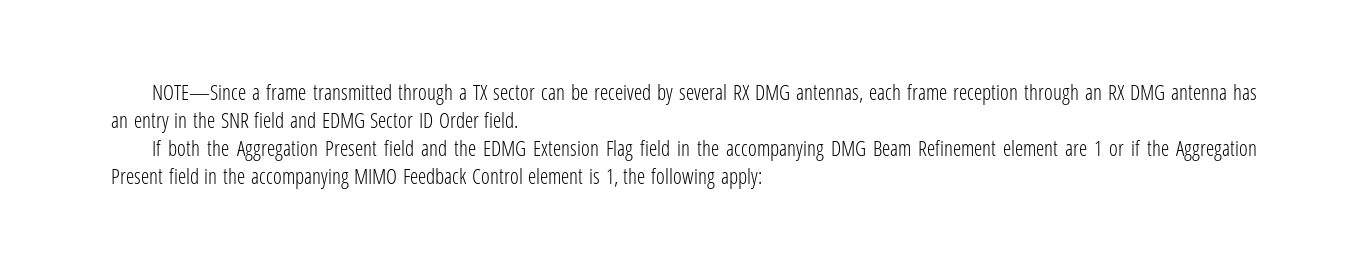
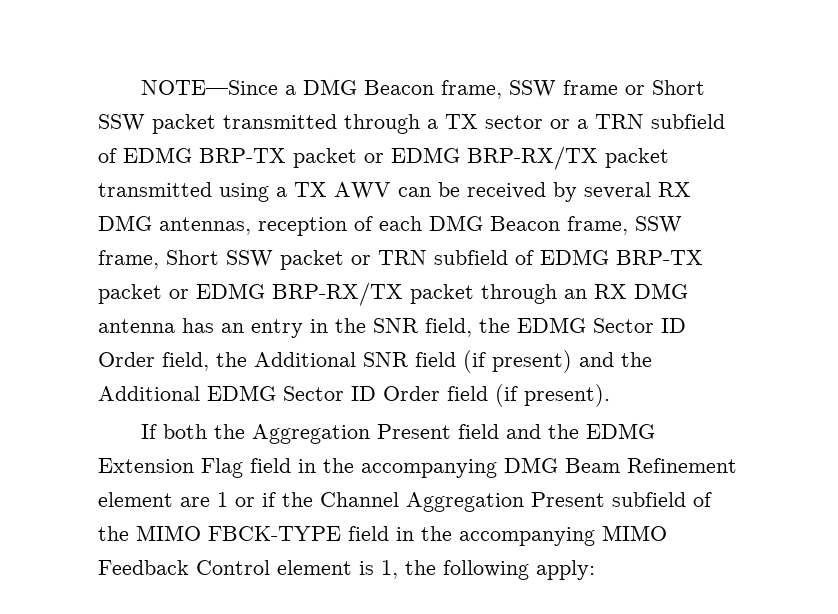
- NOTE—Since a frame transmitted through a TX sector can be received by several RX DMG antennas, each frame reception through an RX DMG antenna has an entry in the SNR field and EDMG Sector ID Order field.
+ NOTE—Since a DMG Beacon frame, SSW frame or Short SSW packet transmitted through a TX sector or a TRN subfield of EDMG BRP-TX packet or EDMG BRP-RX/TX packet transmitted using a TX AWV can be received by several RX DMG antennas, reception of each DMG Beacon frame, SSW frame, Short SSW packet or TRN subfield of EDMG BRP-TX packet or EDMG BRP-RX/TX packet through an RX DMG antenna has an entry in the SNR field, the EDMG Sector ID Order field, the Additional SNR field (if present) and the Additional EDMG Sector ID Order field (if present).
- If both the Aggregation Present field and the EDMG Extension Flag field in the accompanying DMG Beam Refinement element are 1 or if the Aggregation Present field in the accompanying MIMO Feedback Control element is 1, the following apply:
+ If both the Aggregation Present field and the EDMG Extension Flag field in the accompanying DMG Beam Refinement element are 1 or if the Channel Aggregation Present subfield of the MIMO FBCK-TYPE field in the accompanying MIMO Feedback Control element is 1, the following apply:

